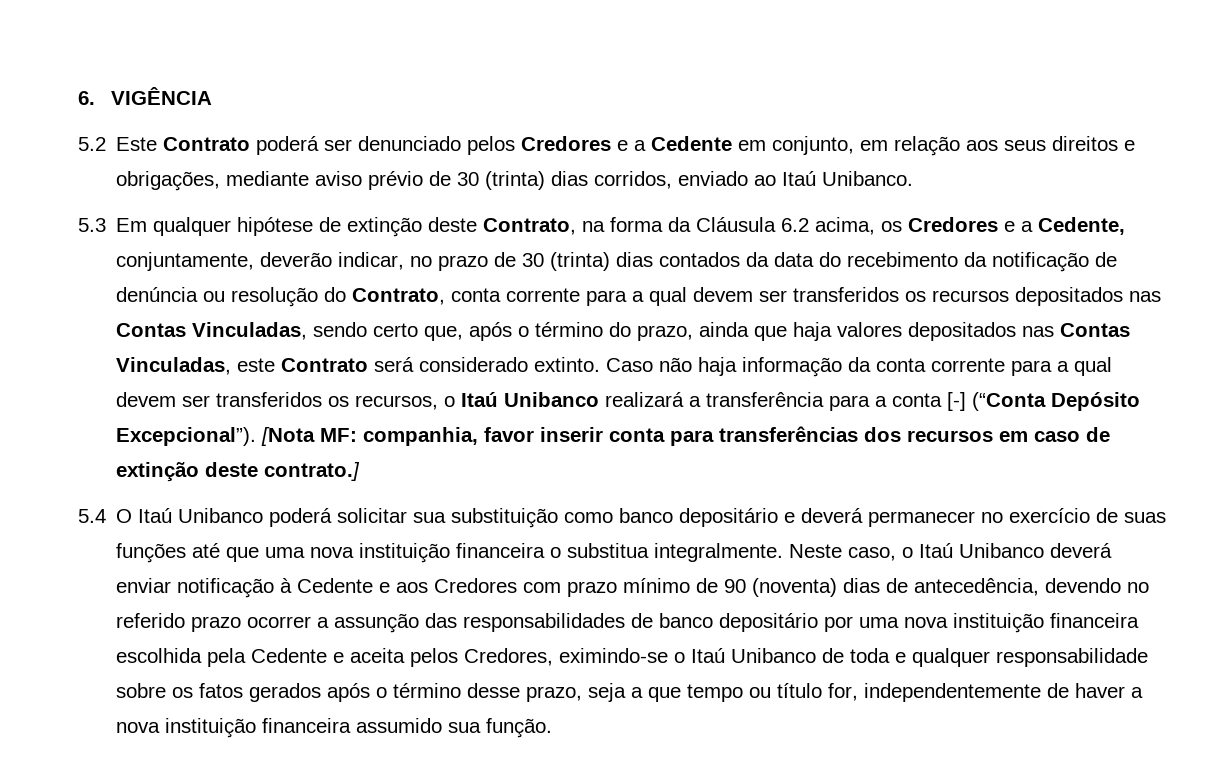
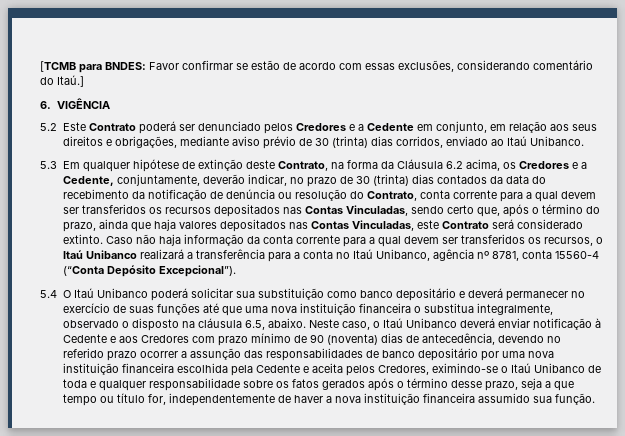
+ [TCMB para BNDES: Favor confirmar se estão de acordo com essas exclusões, considerando comentário do Itaú.]
- Caso não haja informação da conta corrente para a qual devem ser transferidos os recursos, o Itaú Unibanco realizará a transferência para a conta [-] (“Conta Depósito Excepcional”). [Nota MF: companhia, favor inserir conta para transferências dos recursos em caso de extinção deste contrato.]
+ Caso não haja informação da conta corrente para a qual devem ser transferidos os recursos, o Itaú Unibanco realizará a transferência para a conta no Itaú Unibanco, agência nº 8781, conta 15560-4 (“Conta Depósito Excepcional”).
- 5.4 O Itaú Unibanco poderá solicitar sua substituição como banco depositário e deverá permanecer no exercício de suas funções até que uma nova instituição financeira o substitua integralmente.
+ 5.4 O Itaú Unibanco poderá solicitar sua substituição como banco depositário e deverá permanecer no exercício de suas funções até que uma nova instituição financeira o substitua integralmente, observado o disposto na cláusula 6.5, abaixo.

